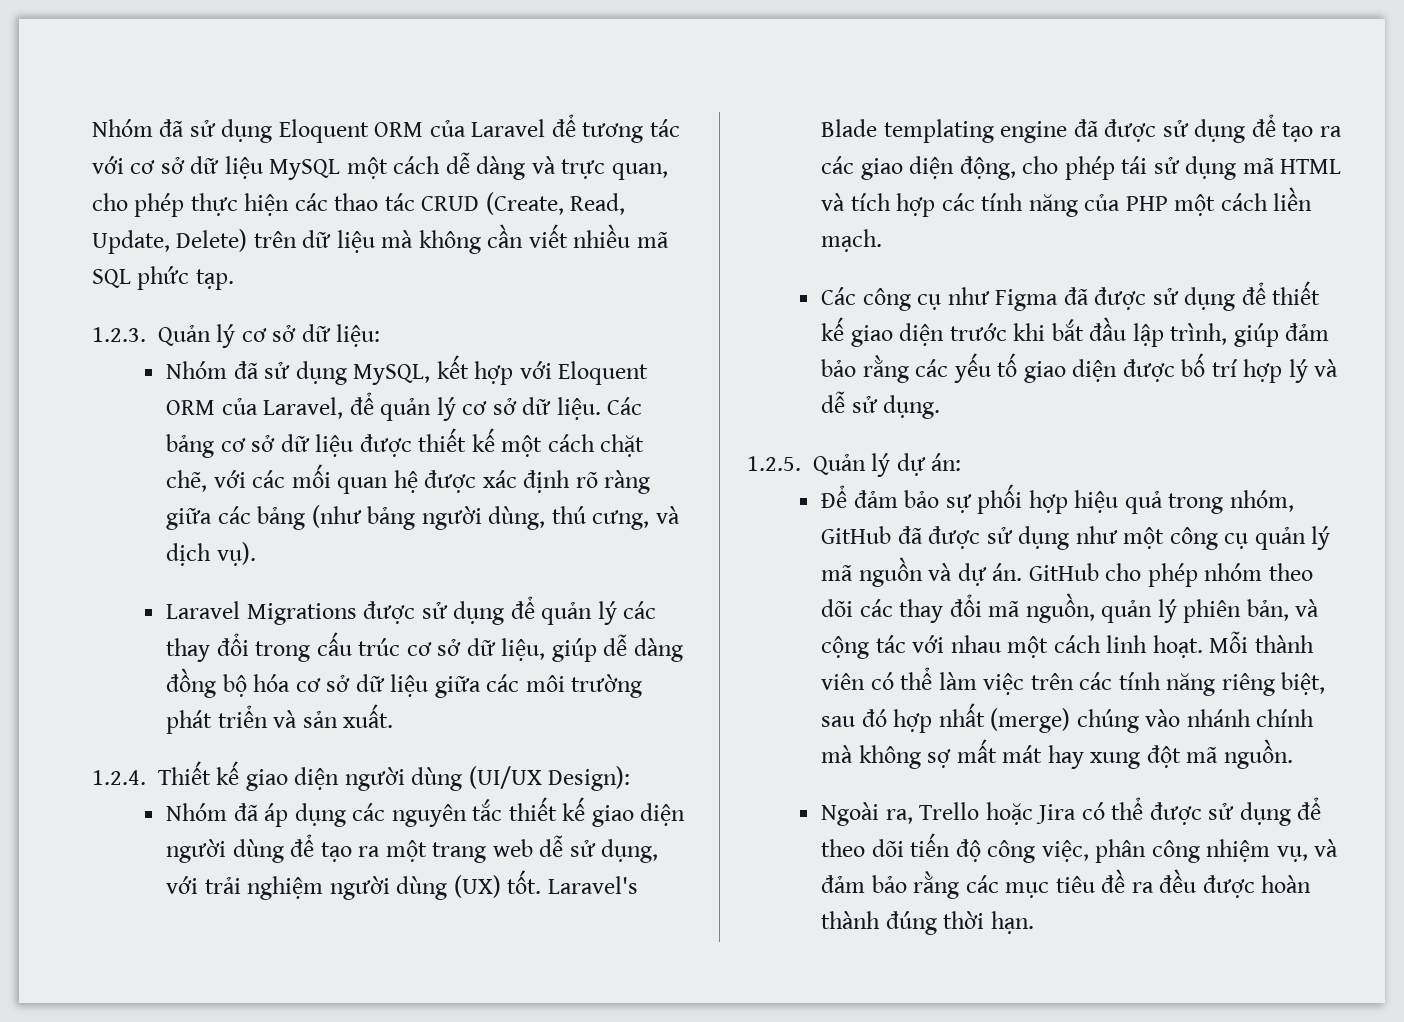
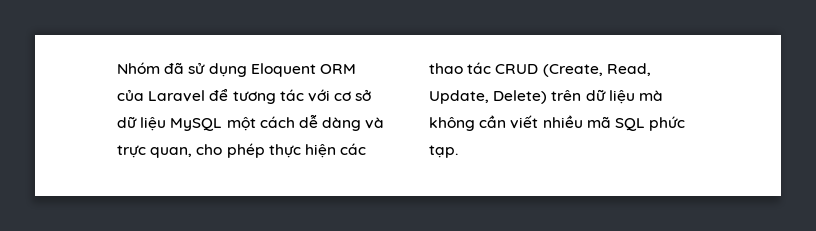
- 1.2.3. Quản lý cơ sở dữ liệu:
- Nhóm đã sử dụng MySQL, kết hợp với Eloquent ORM của Laravel, để quản lý cơ sở dữ liệu. Các bảng cơ sở dữ liệu được thiết kế một cách chặt chẽ, với các mối quan hệ được xác định rõ ràng giữa các bảng (như bảng người dùng, thú cưng, và dịch vụ).
- Laravel Migrations được sử dụng để quản lý các thay đổi trong cấu trúc cơ sở dữ liệu, giúp dễ dàng đồng bộ hóa cơ sở dữ liệu giữa các môi trường phát triển và sản xuất.
- 1.2.4. Thiết kế giao diện người dùng (UI/UX Design):
- Nhóm đã áp dụng các nguyên tắc thiết kế giao diện người dùng để tạo ra một trang web dễ sử dụng, với trải nghiệm người dùng (UX) tốt. Laravel's Blade templating engine đã được sử dụng để tạo ra các giao diện động, cho phép tái sử dụng mã HTML và tích hợp các tính năng của PHP một cách liền mạch.
- Các công cụ như Figma đã được sử dụng để thiết kế giao diện trước khi bắt đầu lập trình, giúp đảm bảo rằng các yếu tố giao diện được bố trí hợp lý và dễ sử dụng.
- 1.2.5. Quản lý dự án:
- Để đảm bảo sự phối hợp hiệu quả trong nhóm, GitHub đã được sử dụng như một công cụ quản lý mã nguồn và dự án. GitHub cho phép nhóm theo dõi các thay đổi mã nguồn, quản lý phiên bản, và cộng tác với nhau một cách linh hoạt. Mỗi thành viên có thể làm việc trên các tính năng riêng biệt, sau đó hợp nhất (merge) chúng vào nhánh chính mà không sợ mất mát hay xung đột mã nguồn.
- Ngoài ra, Trello hoặc Jira có thể được sử dụng để theo dõi tiến độ công việc, phân công nhiệm vụ, và đảm bảo rằng các mục tiêu đề ra đều được hoàn thành đúng thời hạn.

